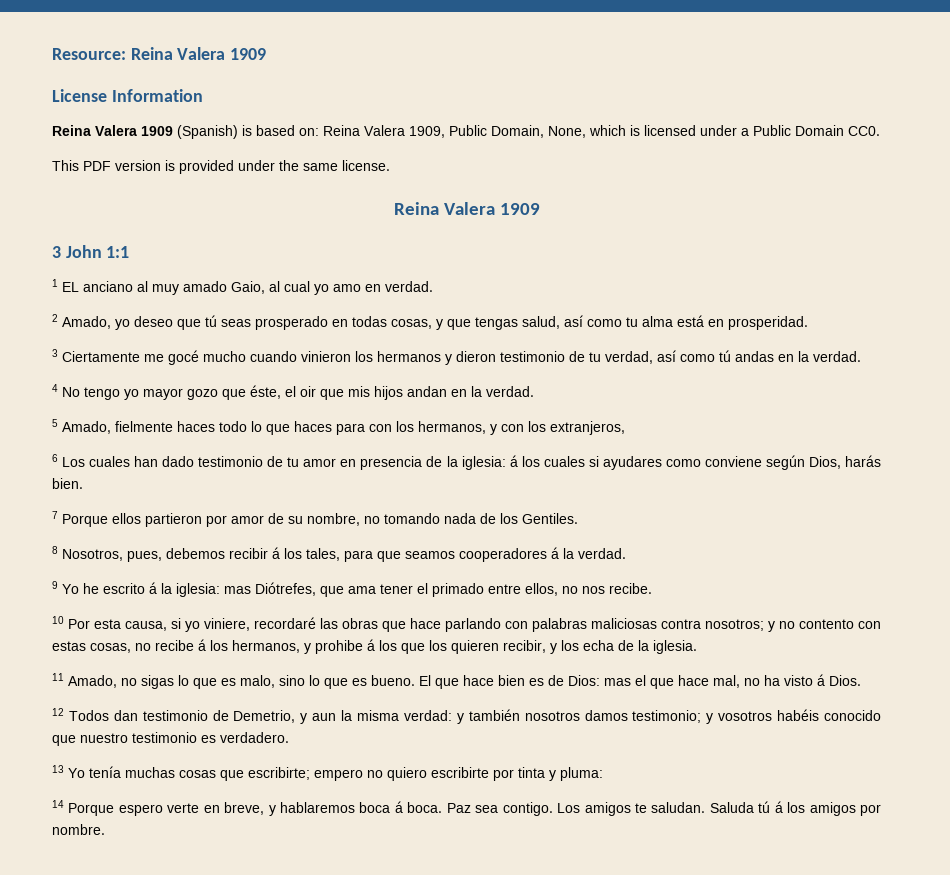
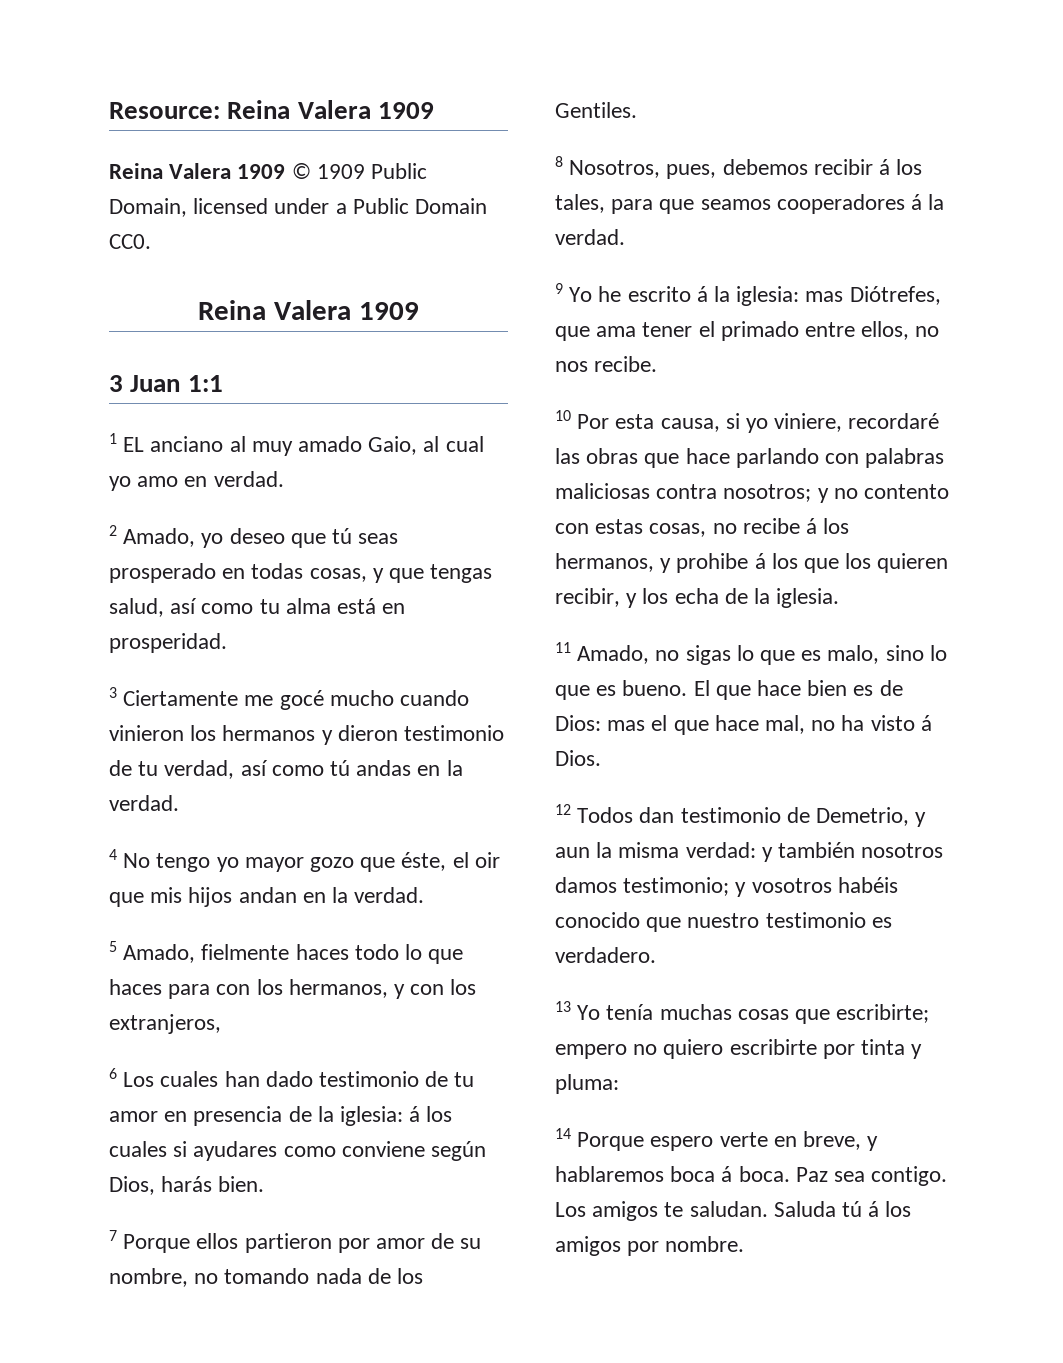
- License Information
- Reina Valera 1909 (Spanish) is based on: Reina Valera 1909, Public Domain, None, which is licensed under a Public Domain CC0.
+ Reina Valera 1909 © 1909 Public Domain, licensed under a Public Domain CC0.
- This PDF version is provided under the same license.
- 3 John 1:1
+ 3 Juan 1:1

